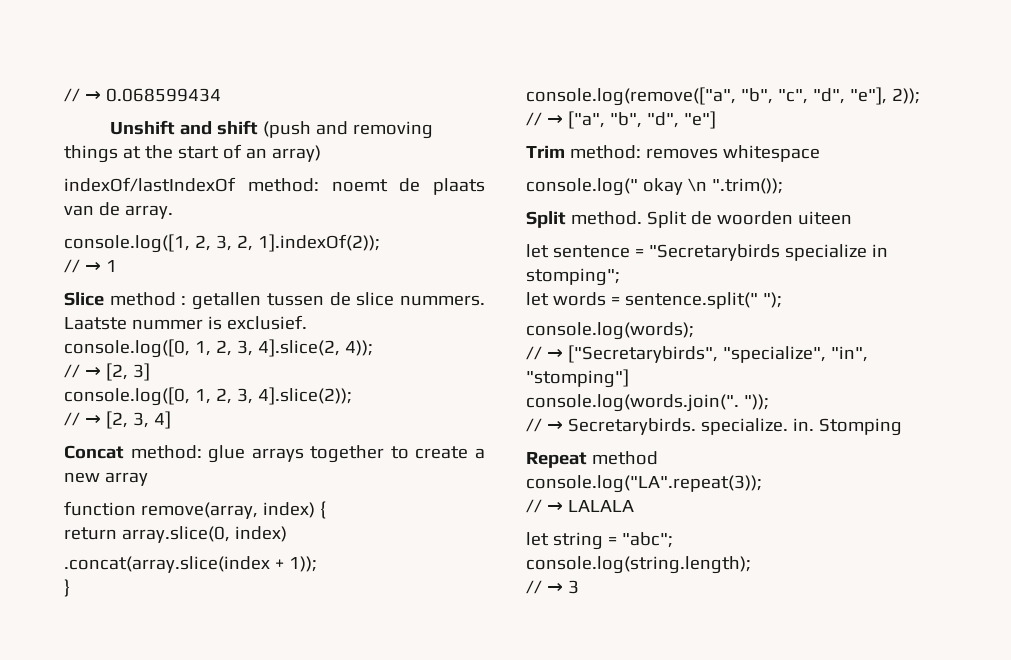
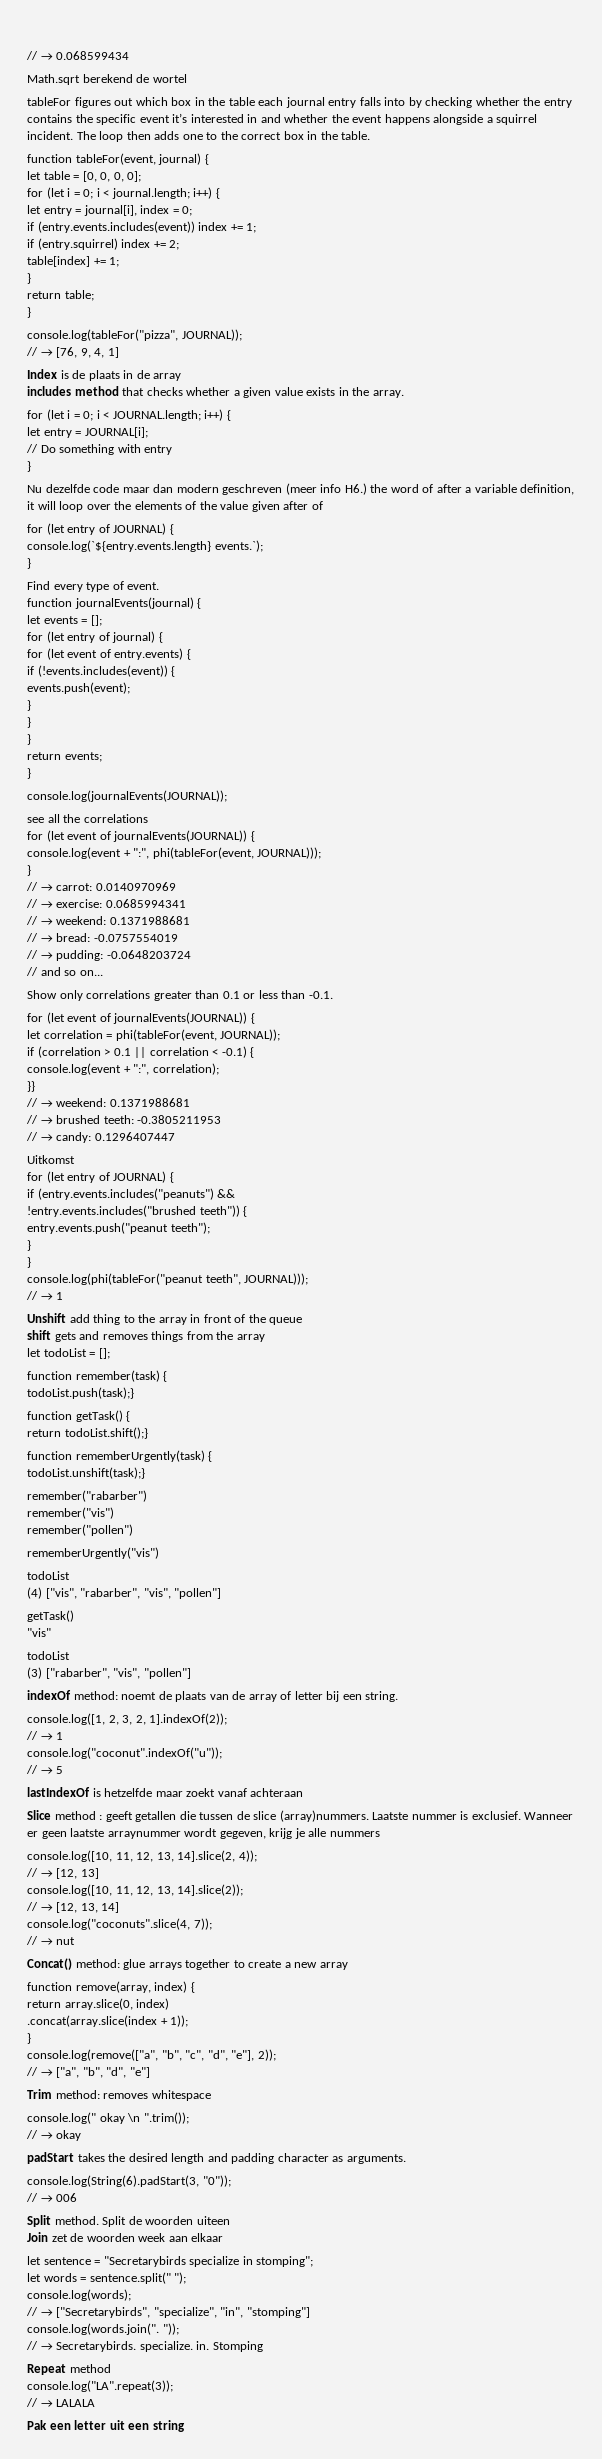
- Unshift and shift (push and removing things at the start of an array)
- indexOf/lastIndexOf method: noemt de plaats van de array.
+ Math.sqrt berekend de wortel
+ tableFor figures out which box in the table each journal entry falls into by checking whether the entry contains the specific event it’s interested in and whether the event happens alongside a squirrel incident. The loop then adds one to the correct box in the table.
+ function tableFor(event, journal) {
+ let table = [0, 0, 0, 0];
+ for (let i = 0; i < journal.length; i++) {
+ let entry = journal[i], index = 0;
+ if (entry.events.includes(event)) index += 1;
+ if (entry.squirrel) index += 2;
+ table[index] += 1;
+ }
+ return table;
+ }
+ console.log(tableFor("pizza", JOURNAL));
+ // → [76, 9, 4, 1]
+ Index is de plaats in de array
+ includes method that checks whether a given value exists in the array.
+ for (let i = 0; i < JOURNAL.length; i++) {
+ let entry = JOURNAL[i];
+ // Do something with entry
+ }
+ Nu dezelfde code maar dan modern geschreven (meer info H6.) the word of after a variable definition, it will loop over the elements of the value given after of
+ for (let entry of JOURNAL) {
+ console.log(`${entry.events.length} events.`);
+ }
+ Find every type of event.
+ function journalEvents(journal) {
+ let events = [];
+ for (let entry of journal) {
+ for (let event of entry.events) {
+ if (!events.includes(event)) {
+ events.push(event);
+ }
+ }
+ }
+ return events;
+ }
+ console.log(journalEvents(JOURNAL));
+ see all the correlations
+ for (let event of journalEvents(JOURNAL)) {
+ console.log(event + ":", phi(tableFor(event, JOURNAL)));
+ }
+ // → carrot: 0.0140970969
+ // → exercise: 0.0685994341
+ // → weekend: 0.1371988681
+ // → bread: -0.0757554019
+ // → pudding: -0.0648203724
+ // and so on...
+ Show only correlations greater than 0.1 or less than -0.1.
+ for (let event of journalEvents(JOURNAL)) {
+ let correlation = phi(tableFor(event, JOURNAL));
+ if (correlation > 0.1 || correlation < -0.1) {
+ console.log(event + ":", correlation);
+ }}
+ // → weekend: 0.1371988681
+ // → brushed teeth: -0.3805211953
+ // → candy: 0.1296407447
+ Uitkomst
+ for (let entry of JOURNAL) {
+ if (entry.events.includes("peanuts") &&
+ !entry.events.includes("brushed teeth")) {
+ entry.events.push("peanut teeth");
+ }
+ }
+ console.log(phi(tableFor("peanut teeth", JOURNAL)));
+ // → 1
+ Unshift add thing to the array in front of the queue
+ shift gets and removes things from the array
+ let todoList = [];
+ function remember(task) {
+ todoList.push(task);}
+ function getTask() {
+ return todoList.shift();}
+ function rememberUrgently(task) {
+ todoList.unshift(task);}
+ remember("rabarber")
+ remember("vis")
+ remember("pollen")
+ rememberUrgently("vis")
+ todoList
+ (4) ["vis", "rabarber", "vis", "pollen"]
+ getTask()
+ "vis"
+ todoList
+ (3) ["rabarber", "vis", "pollen"]
+ indexOf method: noemt de plaats van de array of letter bij een string.
+ console.log("coconut".indexOf("u"));
+ // → 5
+ lastIndexOf is hetzelfde maar zoekt vanaf achteraan
- Slice method : getallen tussen de slice nummers.
+ Slice method : geeft getallen die tussen de slice (array)nummers.
- Laatste nummer is exclusief.
- console.log([0, 1, 2, 3, 4].slice(2, 4));
- // → [2, 3]
- console.log([0, 1, 2, 3, 4].slice(2));
- // → [2, 3, 4]
- Concat method: glue arrays together to create a new array
+ Laatste nummer is exclusief. Wanneer er geen laatste arraynummer wordt gegeven, krijg je alle nummers
+ console.log([10, 11, 12, 13, 14].slice(2, 4));
+ // → [12, 13]
+ console.log([10, 11, 12, 13, 14].slice(2));
+ // → [12, 13, 14]
+ console.log("coconuts".slice(4, 7));
+ // → nut
+ Concat() method: glue arrays together to create a new array
+ // → okay
+ padStart takes the desired length and padding character as arguments.
+ console.log(String(6).padStart(3, "0"));
+ // → 006
+ Join zet de woorden week aan elkaar
- let string = "abc";
- console.log(string.length);
- // → 3
+ Pak een letter uit een string

